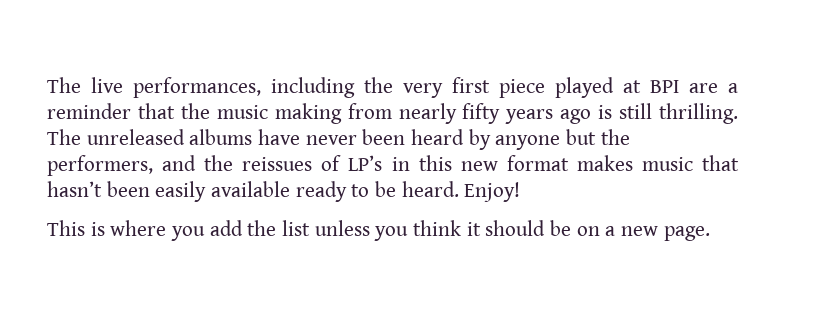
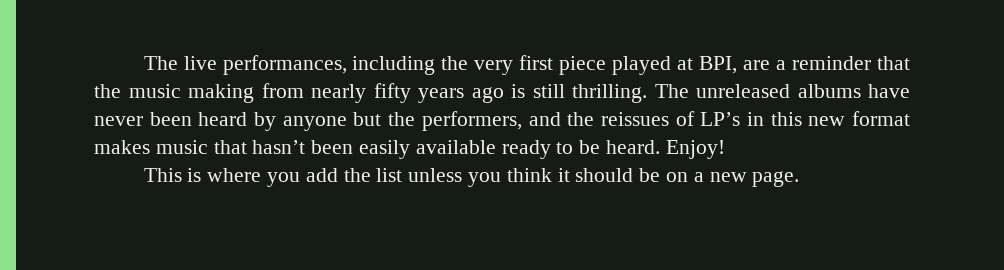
- The live performances, including the very first piece played at BPI are a reminder that the music making from nearly fifty years ago is still thrilling.
+ The live performances, including the very first piece played at BPI, are a reminder that the music making from nearly fifty years ago is still thrilling.

